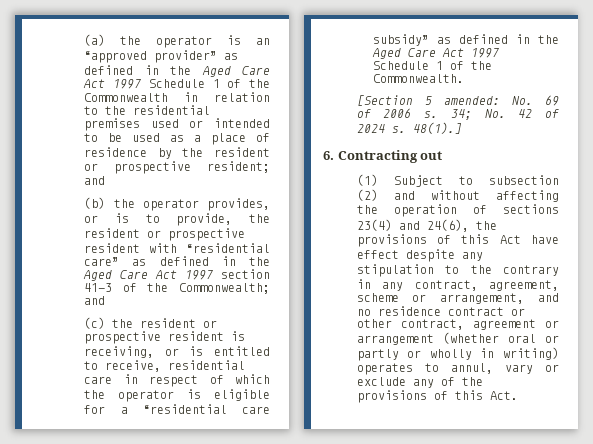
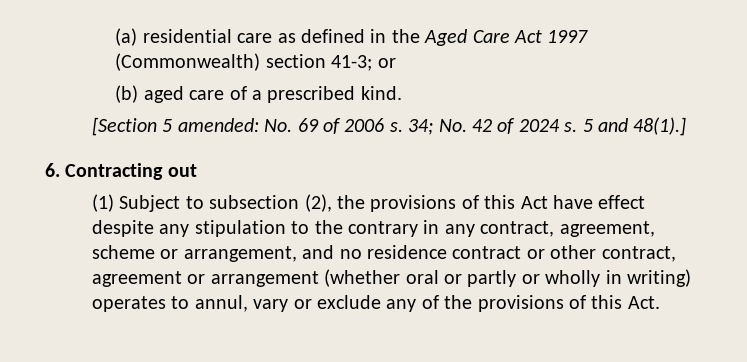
- (a) the operator is an “approved provider” as defined in the Aged Care Act 1997 Schedule 1 of the Commonwealth in relation to the residential premises used or intended to be used as a place of residence by the resident or prospective resident; and
- (b) the operator provides, or is to provide, the resident or prospective resident with “residential care” as defined in the Aged Care Act 1997 section 41-3 of the Commonwealth; and
- (c) the resident or prospective resident is receiving, or is entitled to receive, residential care in respect of which the operator is eligible for a “residential care subsidy” as defined in the Aged Care Act 1997 Schedule 1 of the Commonwealth.
+ (a) residential care as defined in the Aged Care Act 1997 (Commonwealth) section 41-3; or
+ (b) aged care of a prescribed kind.
- 48(1).]
+ 5 and 48(1).]
- (1) Subject to subsection (2) and without affecting the operation of sections 23(4) and 24(6), the provisions of this Act have effect despite any stipulation to the contrary in any contract, agreement, scheme or arrangement, and no residence contract or other contract, agreement or arrangement (whether oral or partly or wholly in writing) operates to annul, vary or exclude any of the provisions of this Act.
+ (1) Subject to subsection (2), the provisions of this Act have effect despite any stipulation to the contrary in any contract, agreement, scheme or arrangement, and no residence contract or other contract, agreement or arrangement (whether oral or partly or wholly in writing) operates to annul, vary or exclude any of the provisions of this Act.

